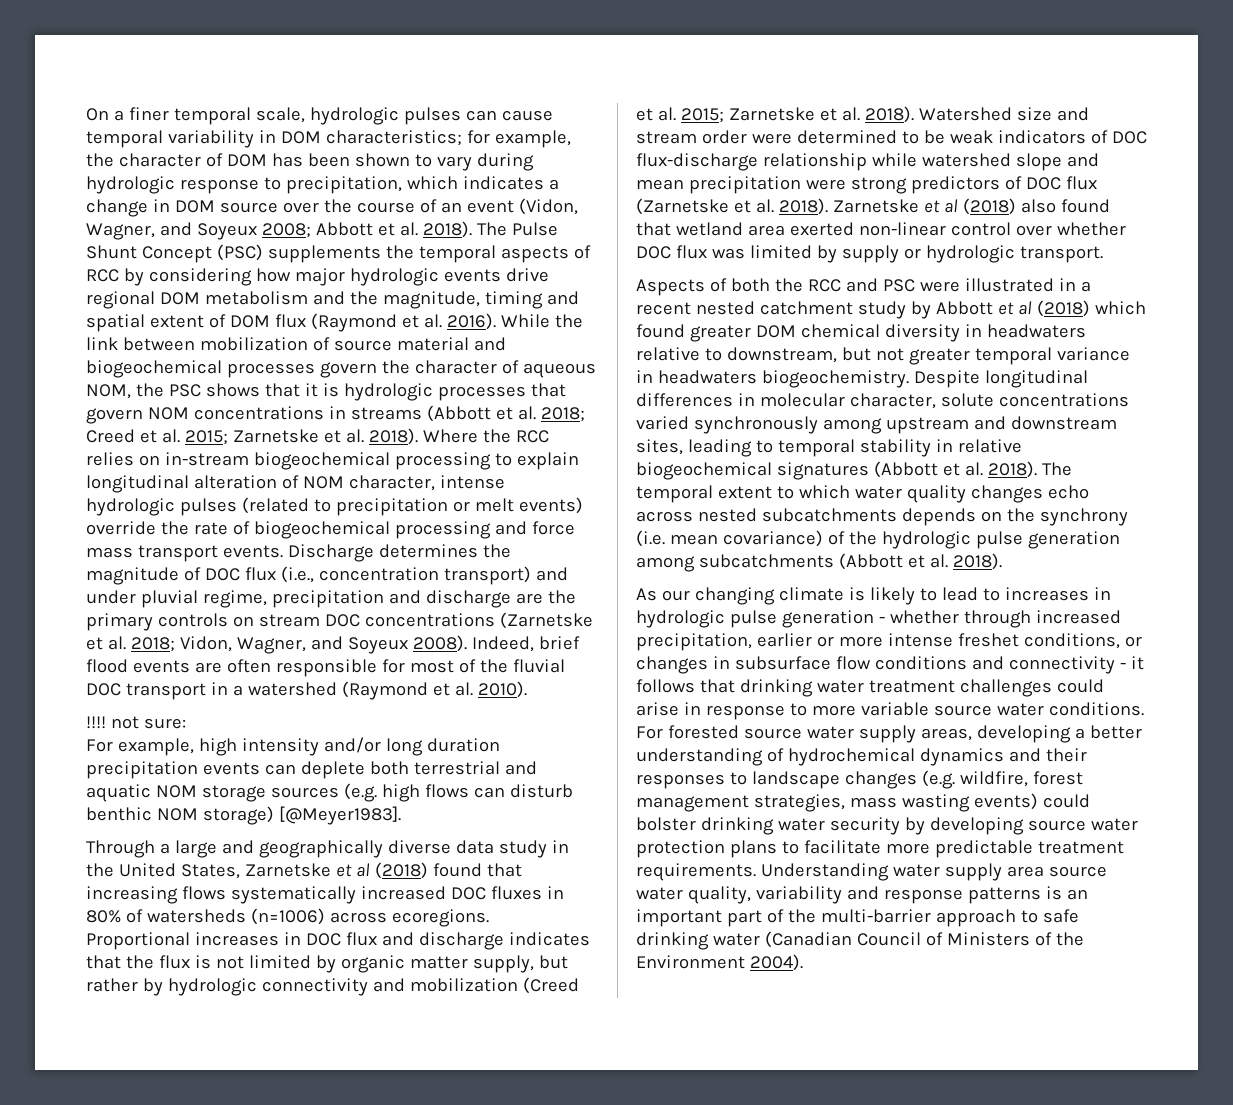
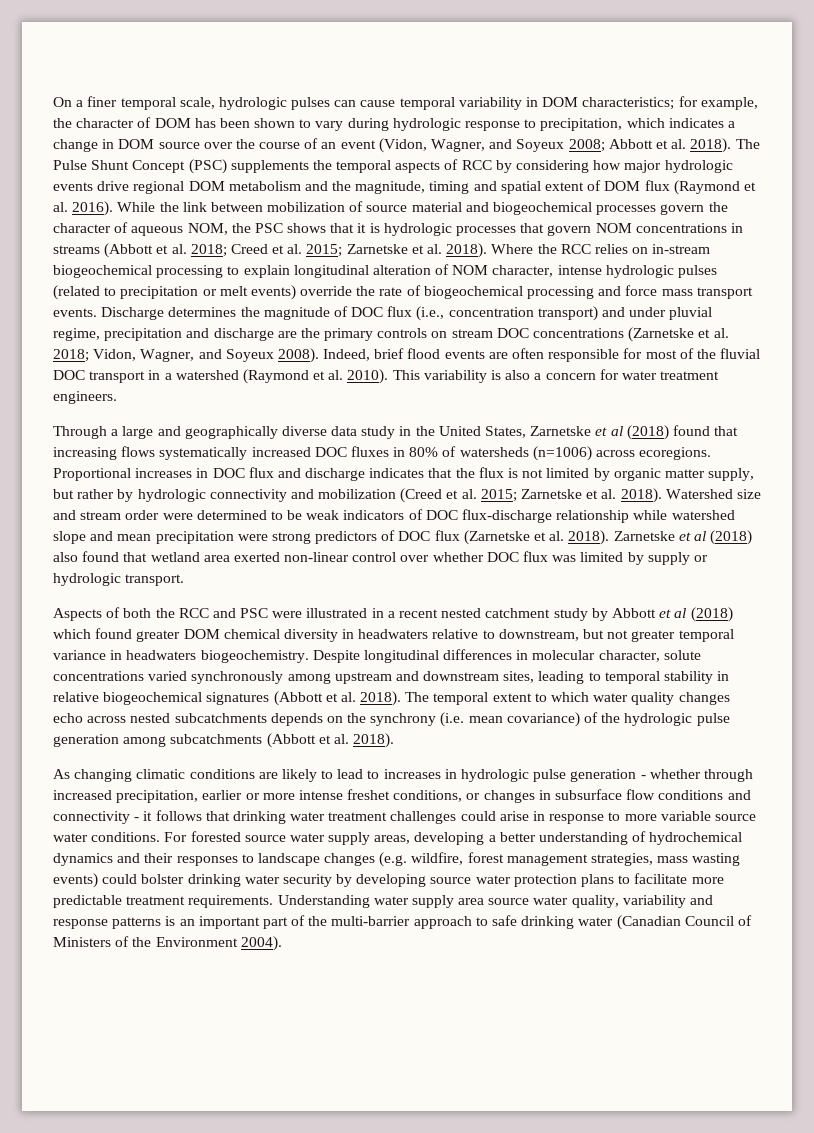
- Indeed, brief flood events are often responsible for most of the fluvial DOC transport in a watershed (Raymond et al. 2010).
- !!!! not sure:
- For example, high intensity and/or long duration precipitation events can deplete both terrestrial and aquatic NOM storage sources (e.g. high flows can disturb benthic NOM storage) [@Meyer1983].
+ Indeed, brief flood events are often responsible for most of the fluvial DOC transport in a watershed (Raymond et al. 2010). This variability is also a concern for water treatment engineers.
- As our changing climate is likely to lead to increases in hydrologic pulse generation - whether through increased precipitation, earlier or more intense freshet conditions, or changes in subsurface flow conditions and connectivity - it follows that drinking water treatment challenges could arise in response to more variable source water conditions.
+ As changing climatic conditions are likely to lead to increases in hydrologic pulse generation - whether through increased precipitation, earlier or more intense freshet conditions, or changes in subsurface flow conditions and connectivity - it follows that drinking water treatment challenges could arise in response to more variable source water conditions.

